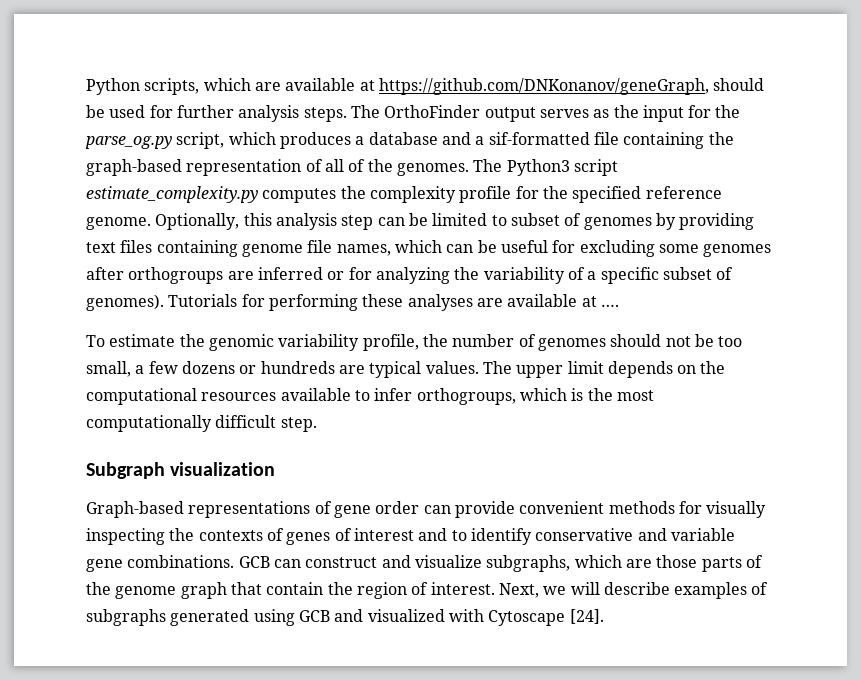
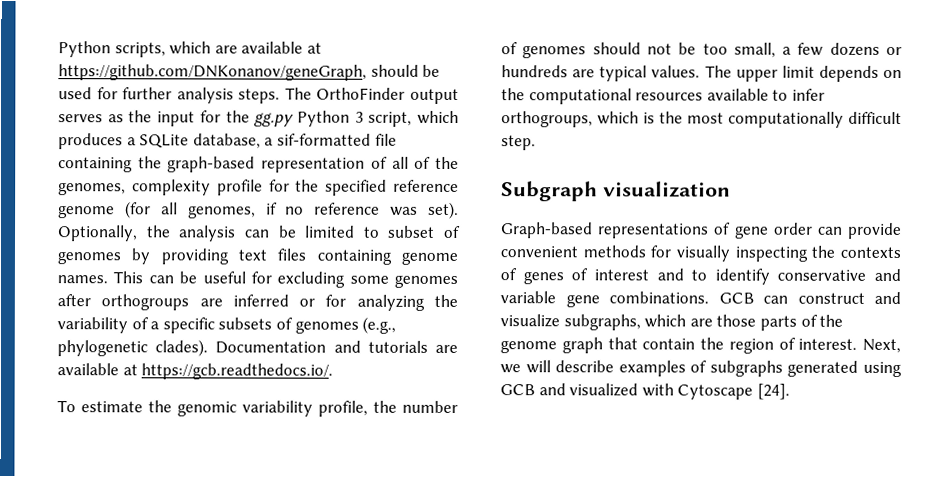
- The OrthoFinder output serves as the input for the parse_og.py script, which produces a database and a sif-formatted file containing the graph-based representation of all of the genomes. The Python3 script estimate_complexity.py computes the complexity profile for the specified reference genome. Optionally, this analysis step can be limited to subset of genomes by providing text files containing genome file names, which can be useful for excluding some genomes after orthogroups are inferred or for analyzing the variability of a specific subset of genomes). Tutorials for performing these analyses are available at ….
+ The OrthoFinder output serves as the input for the gg.py Python 3 script, which produces a SQLite database, a sif-formatted file containing the graph-based representation of all of the genomes, complexity profile for the specified reference genome (for all genomes, if no reference was set). Optionally, the analysis can be limited to subset of genomes by providing text files containing genome names. This can be useful for excluding some genomes after orthogroups are inferred or for analyzing the variability of a specific subsets of genomes (e.g., phylogenetic clades). Documentation and tutorials are available at https://gcb.readthedocs.io/.

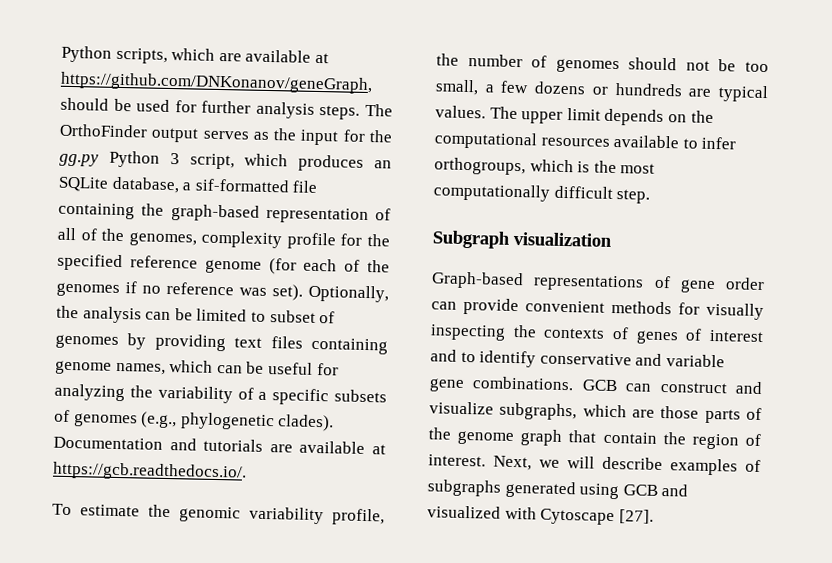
- The OrthoFinder output serves as the input for the gg.py Python 3 script, which produces a SQLite database, a sif-formatted file containing the graph-based representation of all of the genomes, complexity profile for the specified reference genome (for all genomes, if no reference was set).
+ The OrthoFinder output serves as the input for the gg.py Python 3 script, which produces an SQLite database, a sif-formatted file containing the graph-based representation of all of the genomes, complexity profile for the specified reference genome (for each of the genomes if no reference was set).
- Optionally, the analysis can be limited to subset of genomes by providing text files containing genome names. This can be useful for excluding some genomes after orthogroups are inferred or for analyzing the variability of a specific subsets of genomes (e.g., phylogenetic clades).
+ Optionally, the analysis can be limited to subset of genomes by providing text files containing genome names, which can be useful for analyzing the variability of a specific subsets of genomes (e.g., phylogenetic clades).
- Next, we will describe examples of subgraphs generated using GCB and visualized with Cytoscape [24].
+ Next, we will describe examples of subgraphs generated using GCB and visualized with Cytoscape [27].

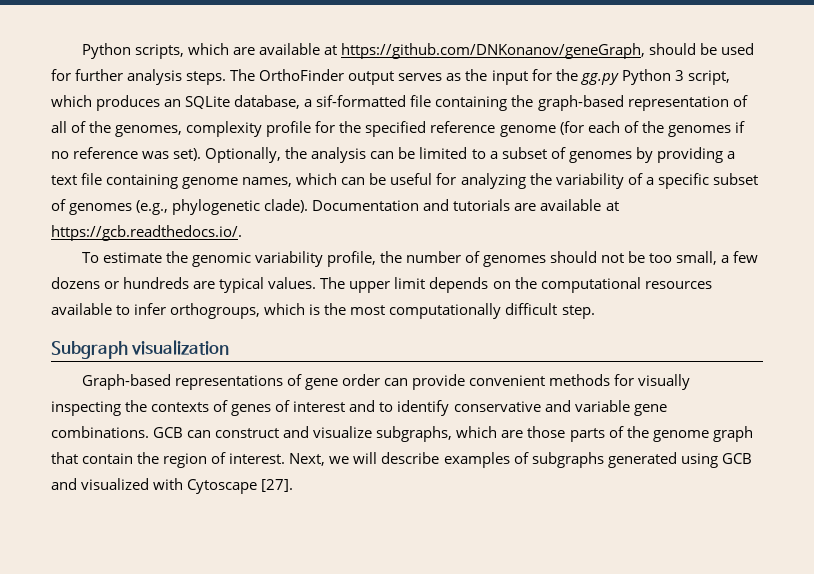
- Optionally, the analysis can be limited to subset of genomes by providing text files containing genome names, which can be useful for analyzing the variability of a specific subsets of genomes (e.g., phylogenetic clades).
+ Optionally, the analysis can be limited to a subset of genomes by providing a text file containing genome names, which can be useful for analyzing the variability of a specific subset of genomes (e.g., phylogenetic clade).

